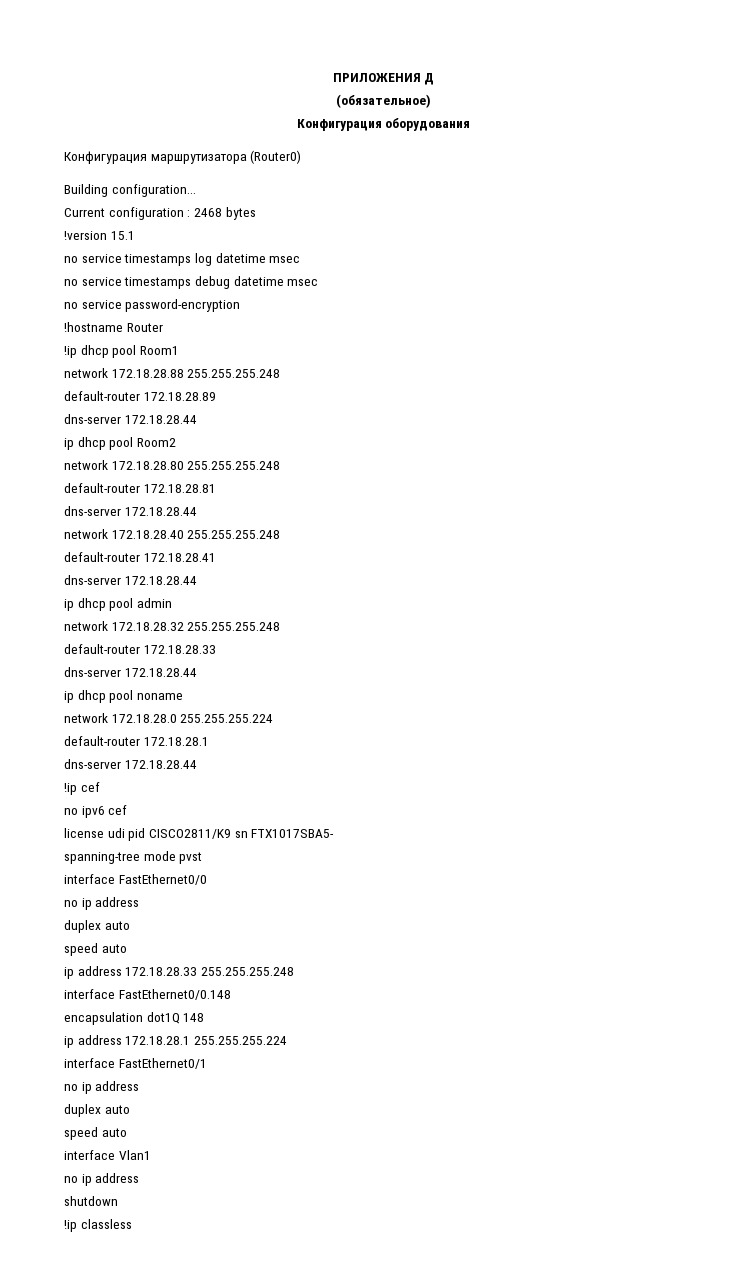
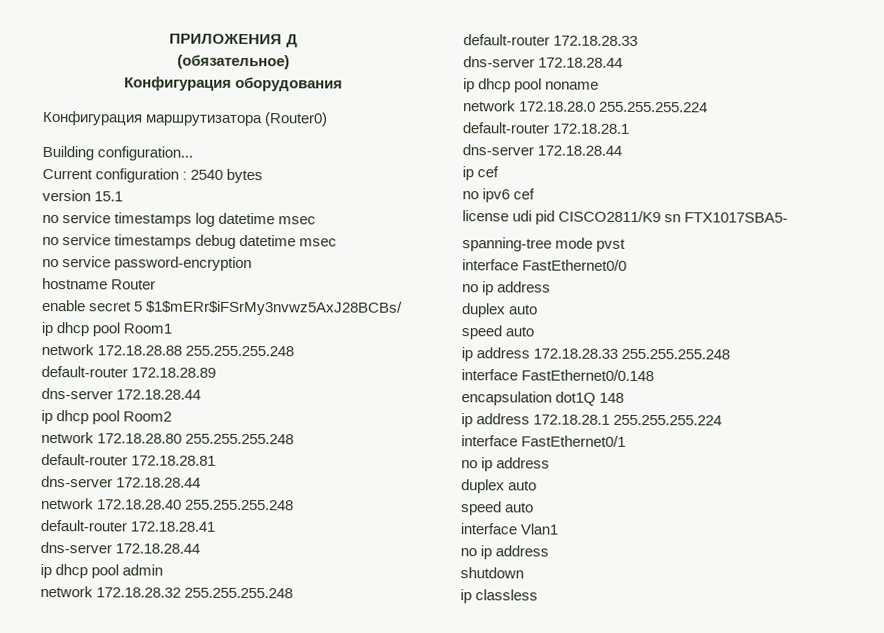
- Current configuration : 2468 bytes
+ Current configuration : 2540 bytes
- !version 15.1
+ version 15.1
- !hostname Router
+ hostname Router
- !ip dhcp pool Room1
+ enable secret 5 $1$mERr$iFSrMy3nvwz5AxJ28BCBs/
+ ip dhcp pool Room1
- !ip cef
+ ip cef
- !ip classless
+ ip classless

